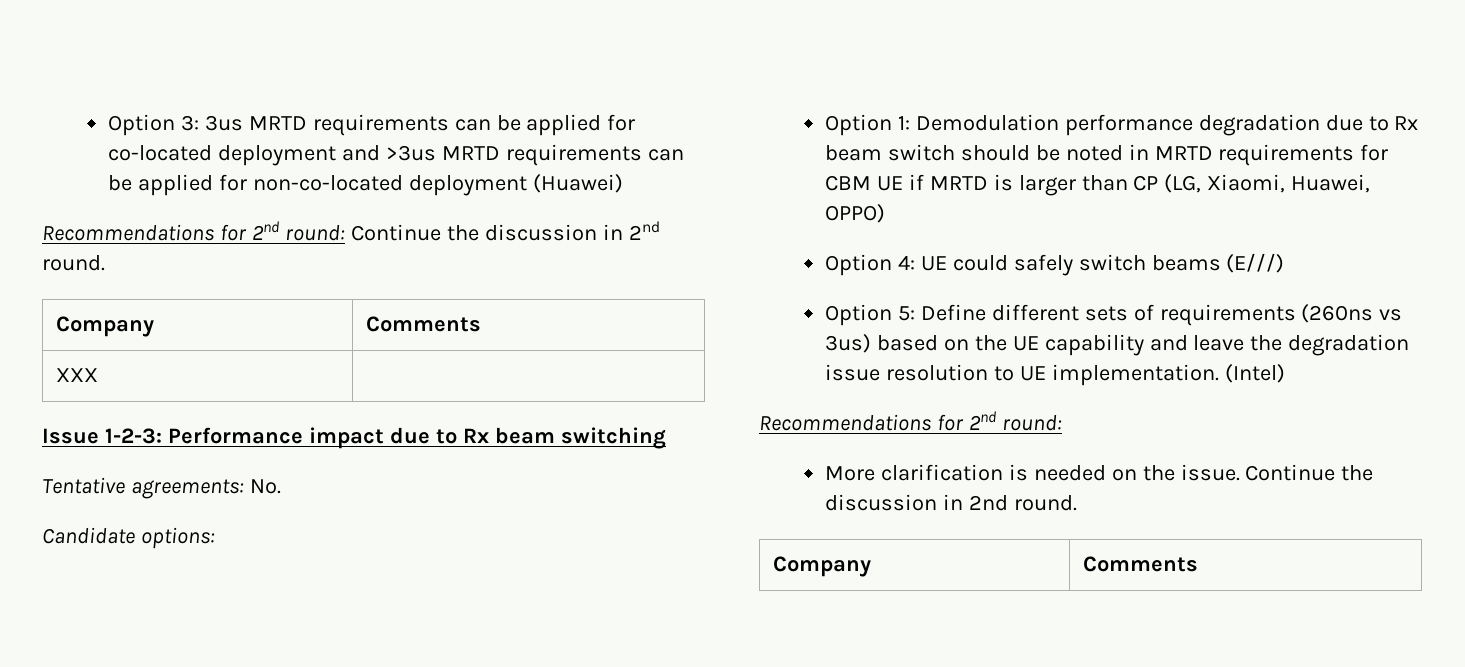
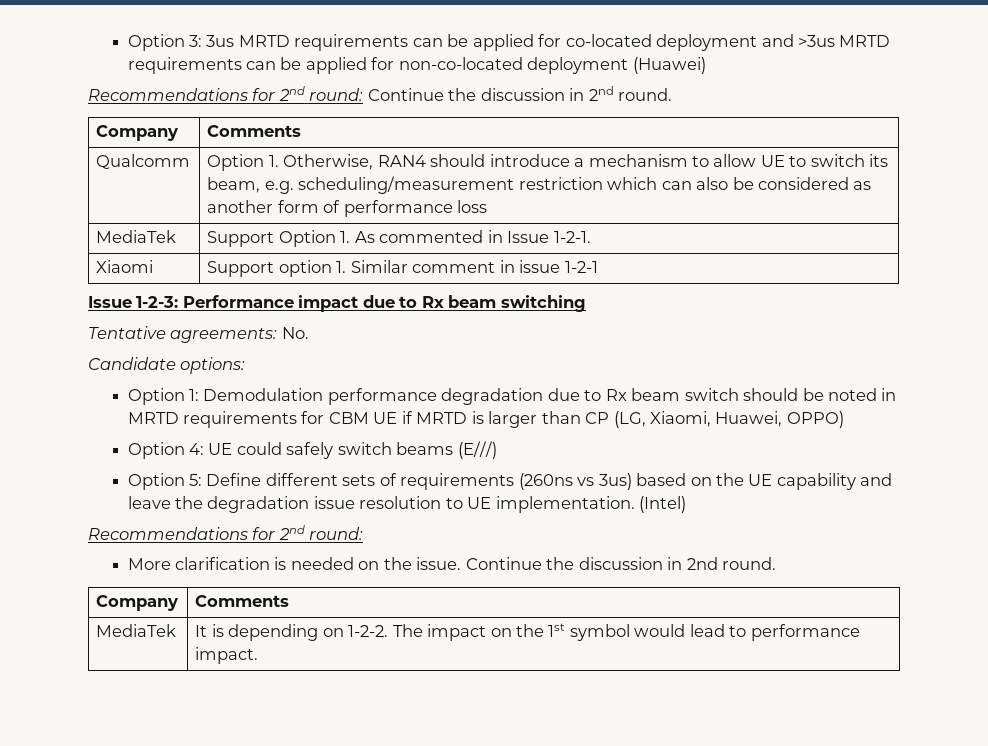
- XXX |
+ Qualcomm | Option 1. Otherwise, RAN4 should introduce a mechanism to allow UE to switch its beam, e.g. scheduling/measurement restriction which can also be considered as another form of performance loss
+ MediaTek | Support Option 1. As commented in Issue 1-2-1.
+ Xiaomi | Support option 1. Similar comment in issue 1-2-1
+ MediaTek | It is depending on 1-2-2. The impact on the 1st symbol would lead to performance impact.

